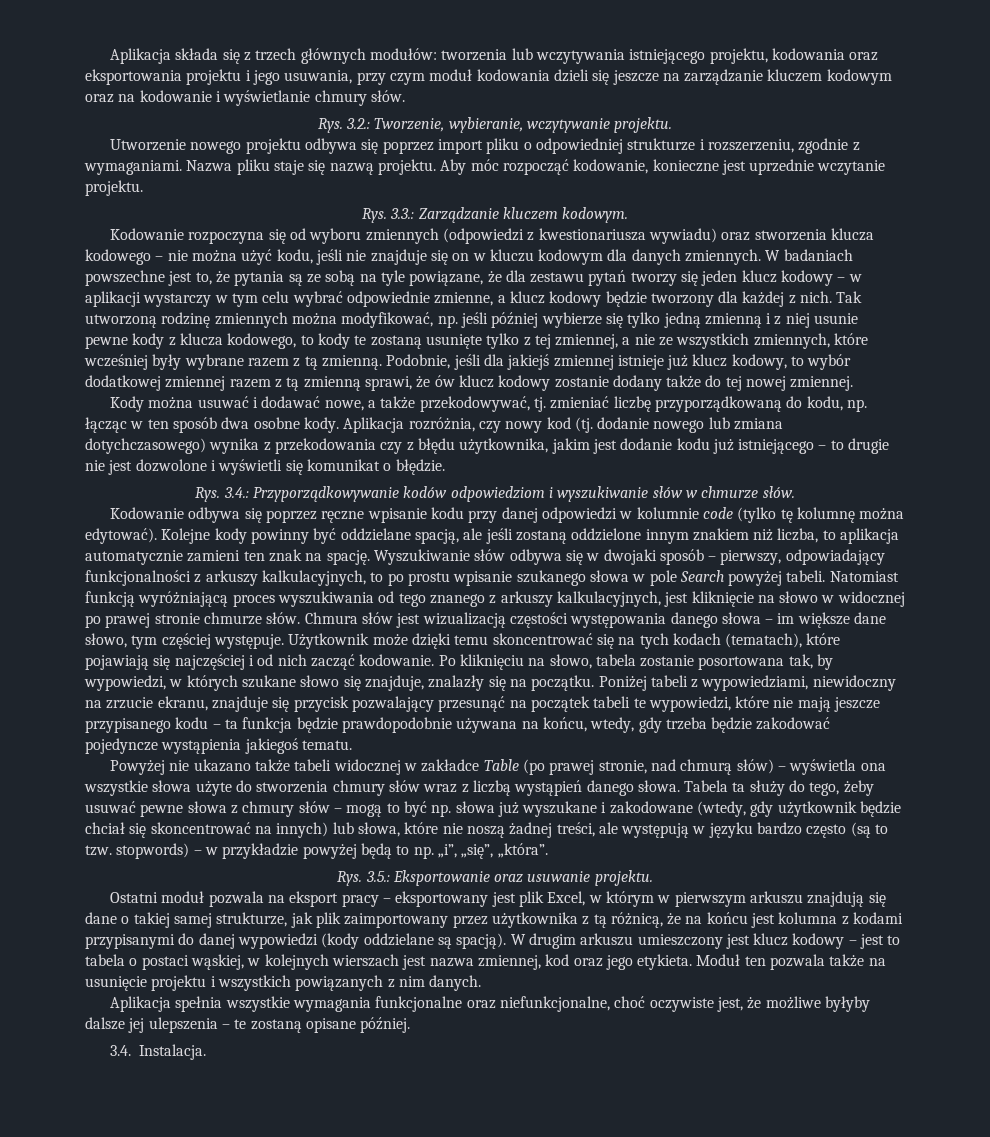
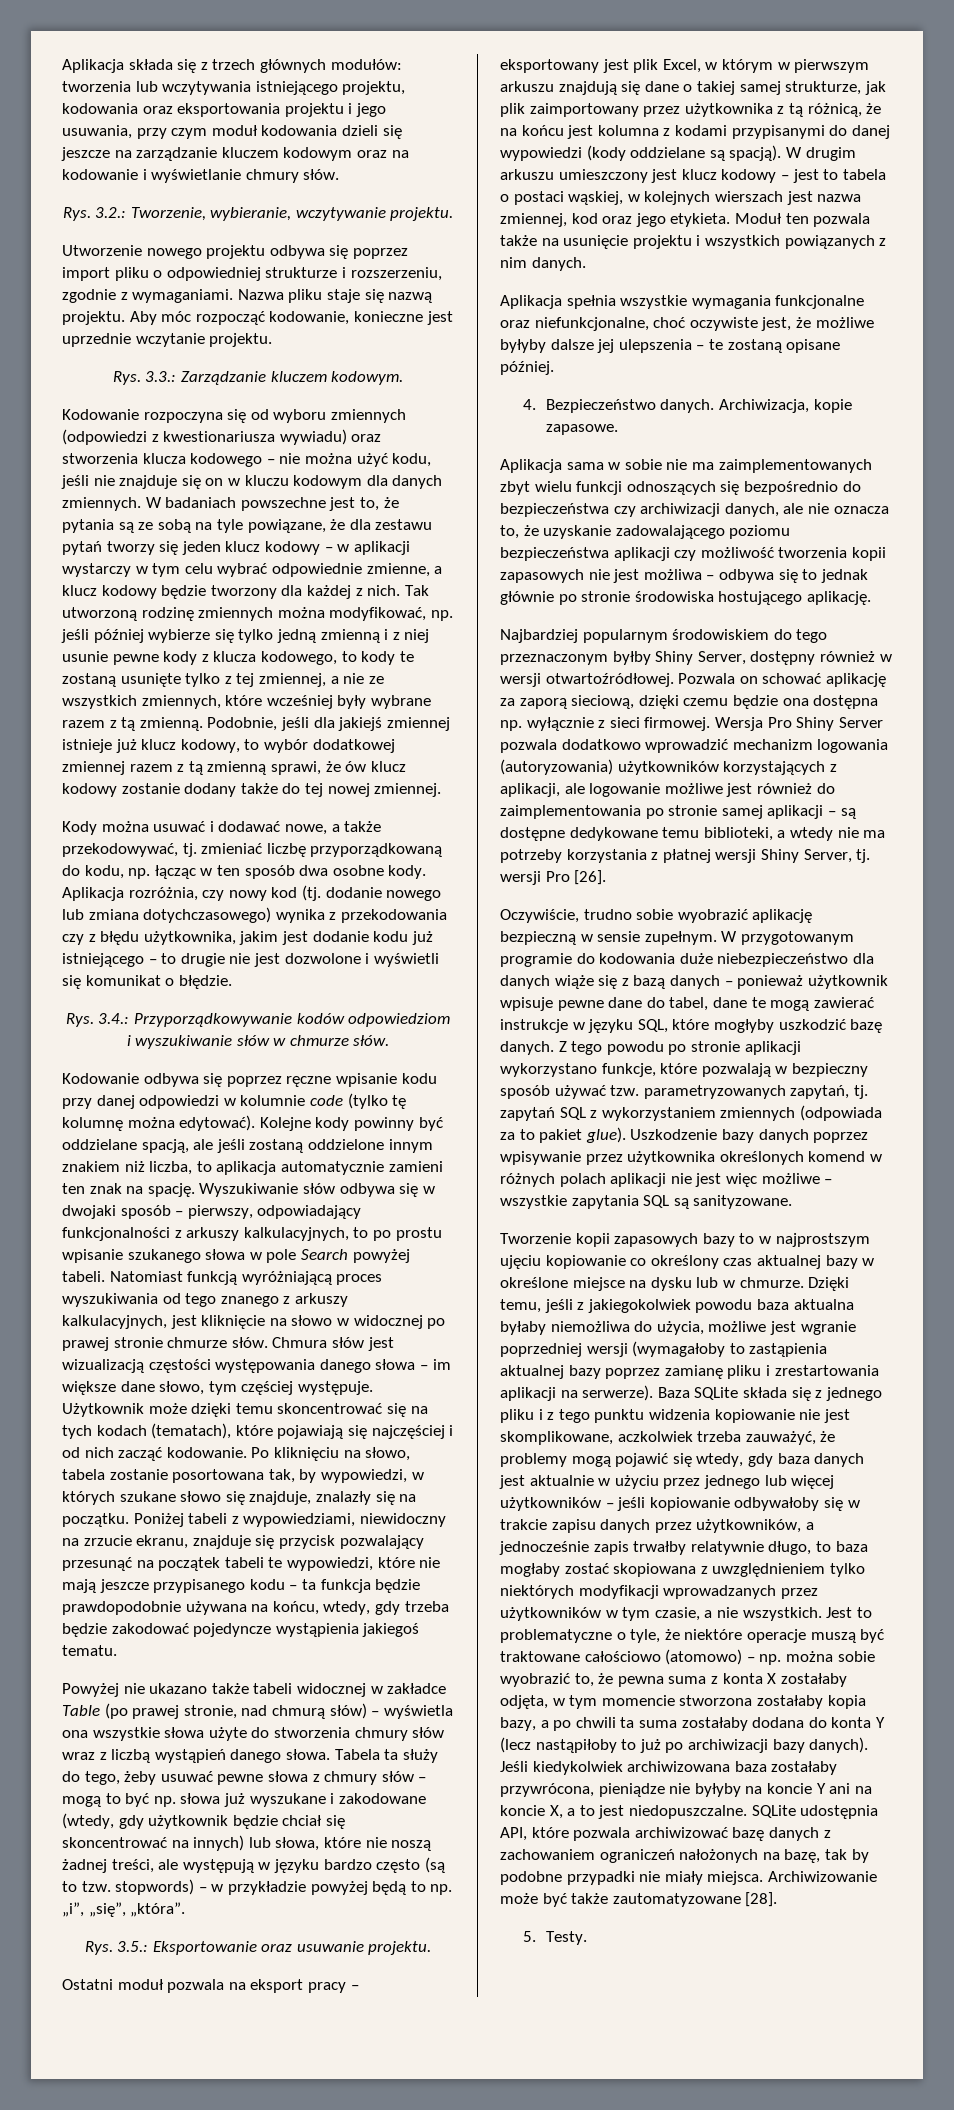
- 3.4. Instalacja.
+ 4. Bezpieczeństwo danych. Archiwizacja, kopie zapasowe.
+ Aplikacja sama w sobie nie ma zaimplementowanych zbyt wielu funkcji odnoszących się bezpośrednio do bezpieczeństwa czy archiwizacji danych, ale nie oznacza to, że uzyskanie zadowalającego poziomu bezpieczeństwa aplikacji czy możliwość tworzenia kopii zapasowych nie jest możliwa – odbywa się to jednak głównie po stronie środowiska hostującego aplikację.
+ Najbardziej popularnym środowiskiem do tego przeznaczonym byłby Shiny Server, dostępny również w wersji otwartoźródłowej. Pozwala on schować aplikację za zaporą sieciową, dzięki czemu będzie ona dostępna np. wyłącznie z sieci firmowej. Wersja Pro Shiny Server pozwala dodatkowo wprowadzić mechanizm logowania (autoryzowania) użytkowników korzystających z aplikacji, ale logowanie możliwe jest również do zaimplementowania po stronie samej aplikacji – są dostępne dedykowane temu biblioteki, a wtedy nie ma potrzeby korzystania z płatnej wersji Shiny Server, tj. wersji Pro [26].
+ Oczywiście, trudno sobie wyobrazić aplikację bezpieczną w sensie zupełnym. W przygotowanym programie do kodowania duże niebezpieczeństwo dla danych wiąże się z bazą danych – ponieważ użytkownik wpisuje pewne dane do tabel, dane te mogą zawierać instrukcje w języku SQL, które mogłyby uszkodzić bazę danych. Z tego powodu po stronie aplikacji wykorzystano funkcje, które pozwalają w bezpieczny sposób używać tzw. parametryzowanych zapytań, tj. zapytań SQL z wykorzystaniem zmiennych (odpowiada za to pakiet glue). Uszkodzenie bazy danych poprzez wpisywanie przez użytkownika określonych komend w różnych polach aplikacji nie jest więc możliwe – wszystkie zapytania SQL są sanityzowane.
+ Tworzenie kopii zapasowych bazy to w najprostszym ujęciu kopiowanie co określony czas aktualnej bazy w określone miejsce na dysku lub w chmurze. Dzięki temu, jeśli z jakiegokolwiek powodu baza aktualna byłaby niemożliwa do użycia, możliwe jest wgranie poprzedniej wersji (wymagałoby to zastąpienia aktualnej bazy poprzez zamianę pliku i zrestartowania aplikacji na serwerze). Baza SQLite składa się z jednego pliku i z tego punktu widzenia kopiowanie nie jest skomplikowane, aczkolwiek trzeba zauważyć, że problemy mogą pojawić się wtedy, gdy baza danych jest aktualnie w użyciu przez jednego lub więcej użytkowników – jeśli kopiowanie odbywałoby się w trakcie zapisu danych przez użytkowników, a jednocześnie zapis trwałby relatywnie długo, to baza mogłaby zostać skopiowana z uwzględnieniem tylko niektórych modyfikacji wprowadzanych przez użytkowników w tym czasie, a nie wszystkich. Jest to problematyczne o tyle, że niektóre operacje muszą być traktowane całościowo (atomowo) – np. można sobie wyobrazić to, że pewna suma z konta X zostałaby odjęta, w tym momencie stworzona zostałaby kopia bazy, a po chwili ta suma zostałaby dodana do konta Y (lecz nastąpiłoby to już po archiwizacji bazy danych). Jeśli kiedykolwiek archiwizowana baza zostałaby przywrócona, pieniądze nie byłyby na koncie Y ani na koncie X, a to jest niedopuszczalne. SQLite udostępnia API, które pozwala archiwizować bazę danych z zachowaniem ograniczeń nałożonych na bazę, tak by podobne przypadki nie miały miejsca. Archiwizowanie może być także zautomatyzowane [28].
+ 5. Testy.

